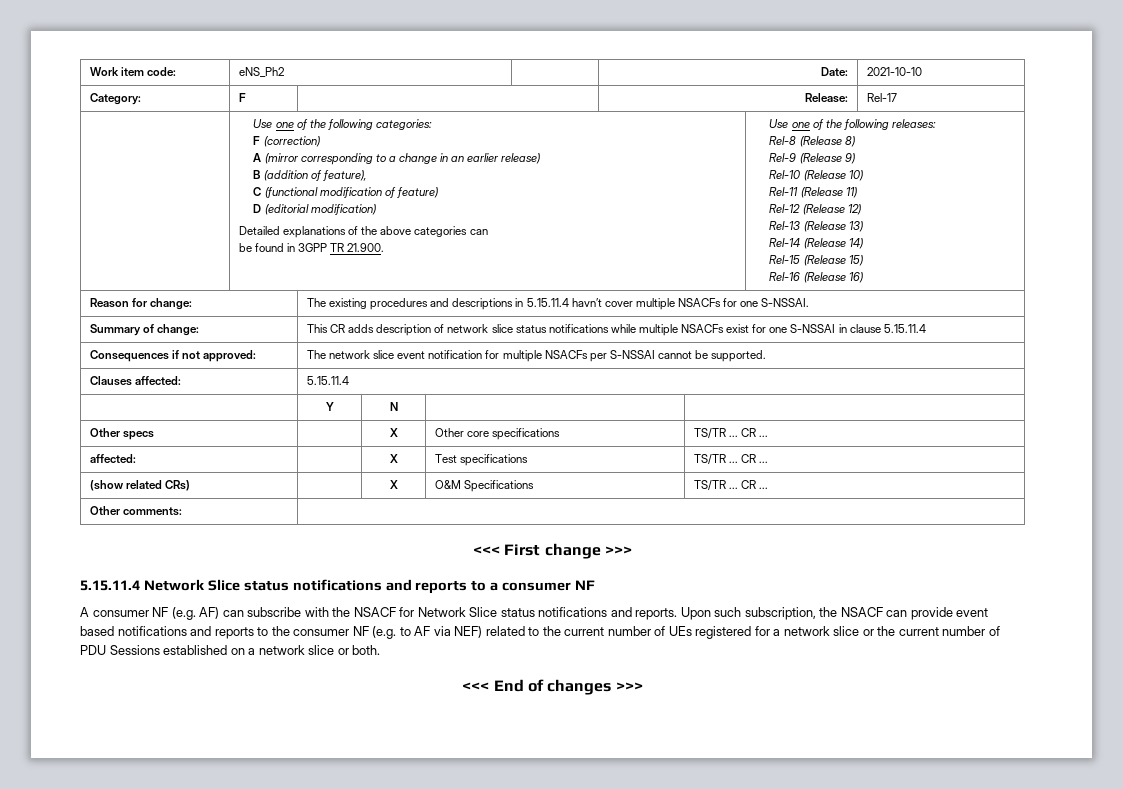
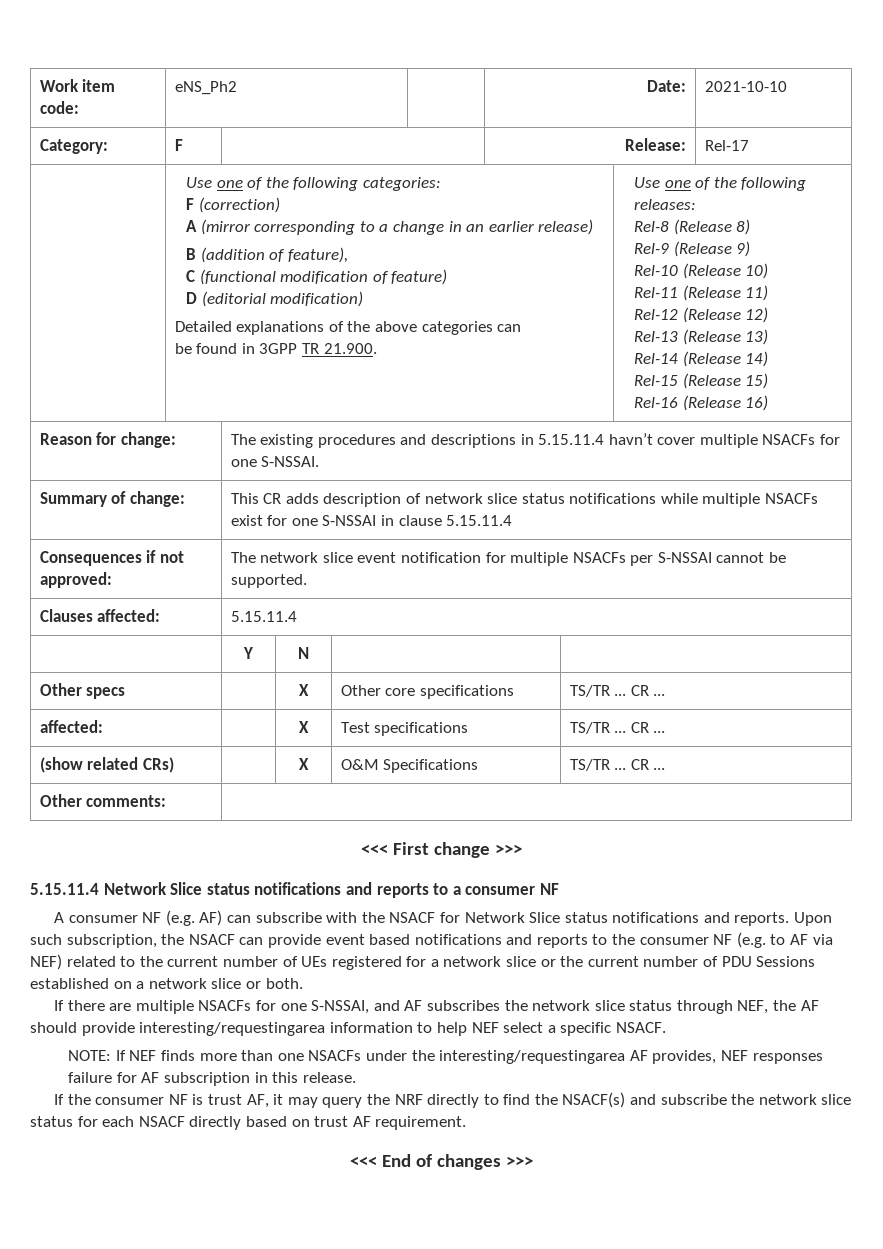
+ If there are multiple NSACFs for one S-NSSAI, and AF subscribes the network slice status through NEF, the AF should provide interesting/requestingarea information to help NEF select a specific NSACF.
+ NOTE: If NEF finds more than one NSACFs under the interesting/requestingarea AF provides, NEF responses failure for AF subscription in this release.
+ If the consumer NF is trust AF, it may query the NRF directly to find the NSACF(s) and subscribe the network slice status for each NSACF directly based on trust AF requirement.

